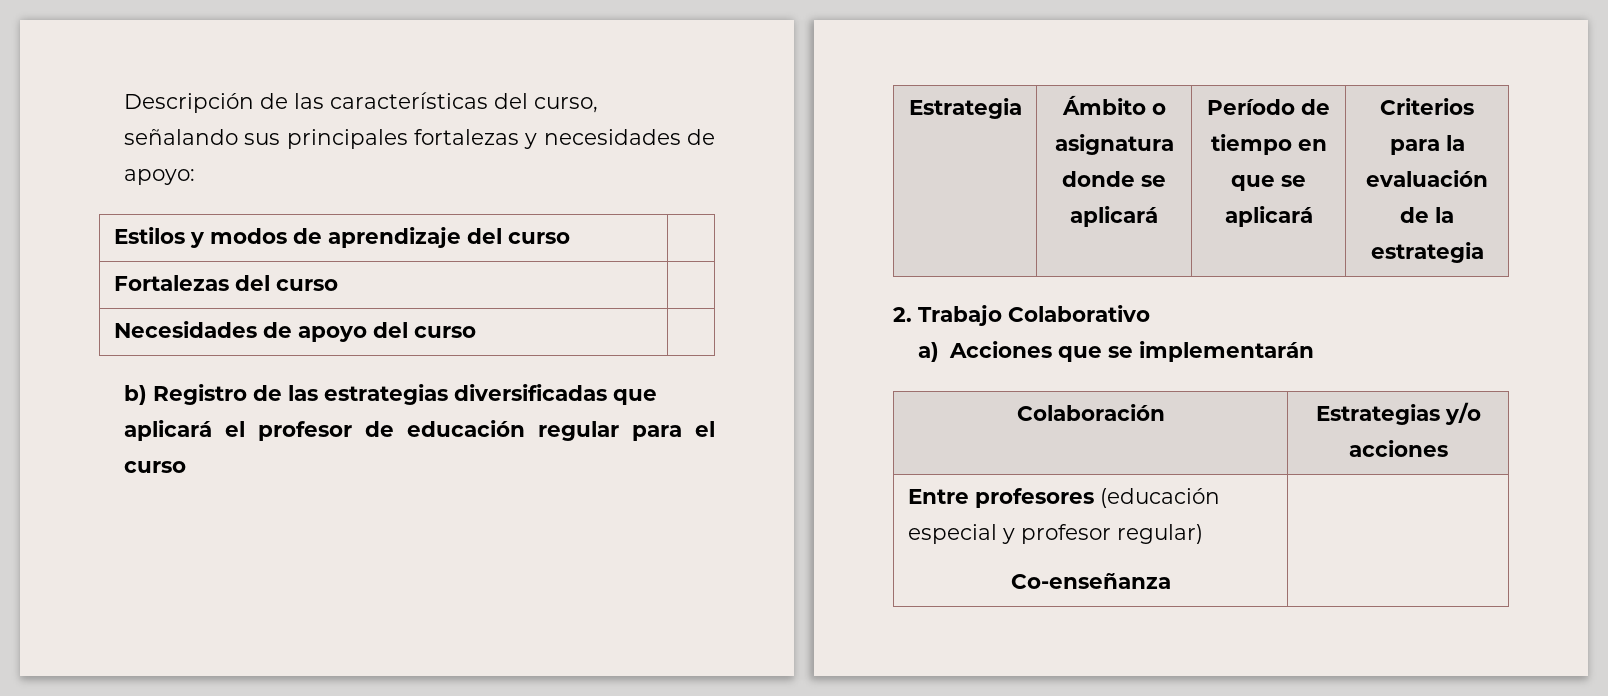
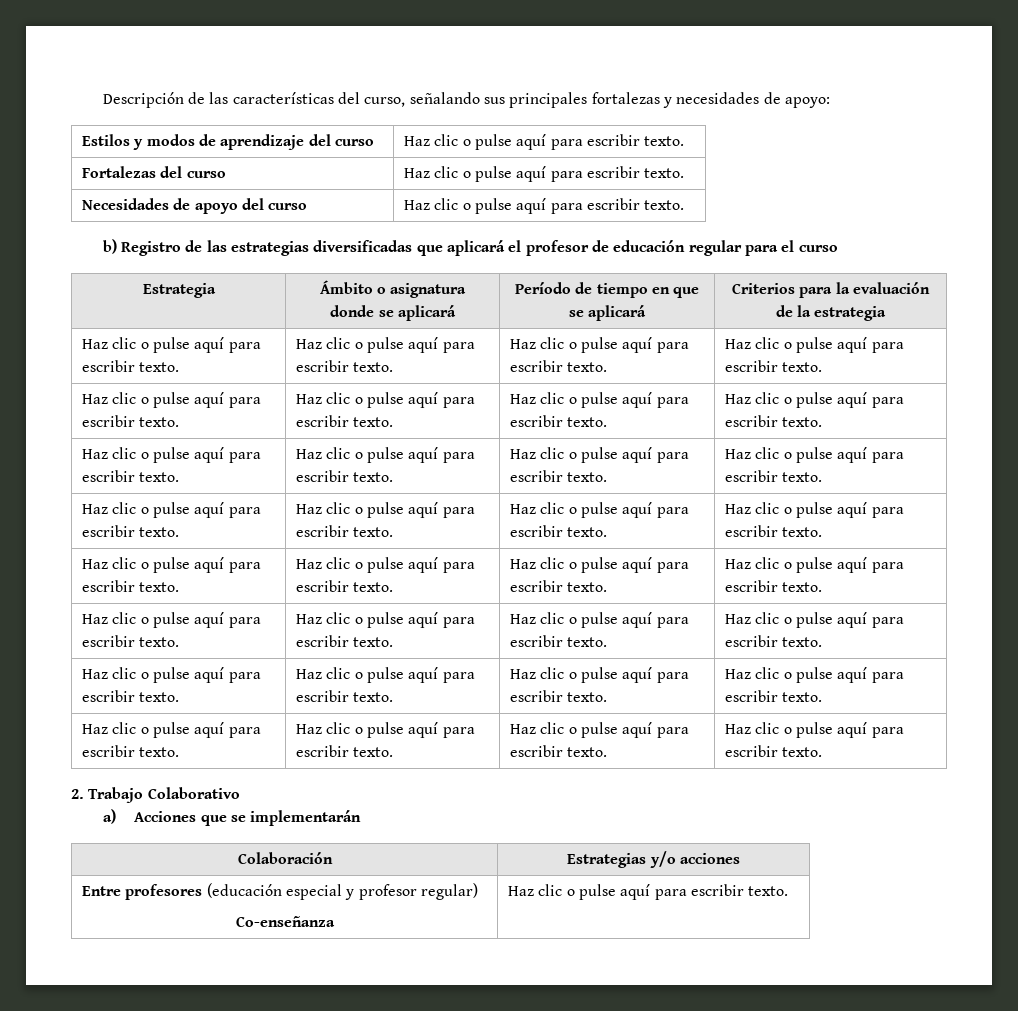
- Estilos y modos de aprendizaje del curso |
- Fortalezas del curso |
+ Estilos y modos de aprendizaje del curso | Haz clic o pulse aquí para escribir texto.
+ Fortalezas del curso | Haz clic o pulse aquí para escribir texto.
- Necesidades de apoyo del curso |
+ Necesidades de apoyo del curso | Haz clic o pulse aquí para escribir texto.
  Estrategia | Ámbito o asignatura donde se aplicará | Período de tiempo en que se aplicará | Criterios para la evaluación de la estrategia
+ Haz clic o pulse aquí para escribir texto. | Haz clic o pulse aquí para escribir texto. | Haz clic o pulse aquí para escribir texto. | Haz clic o pulse aquí para escribir texto.
+ Haz clic o pulse aquí para escribir texto. | Haz clic o pulse aquí para escribir texto. | Haz clic o pulse aquí para escribir texto. | Haz clic o pulse aquí para escribir texto.
+ Haz clic o pulse aquí para escribir texto. | Haz clic o pulse aquí para escribir texto. | Haz clic o pulse aquí para escribir texto. | Haz clic o pulse aquí para escribir texto.
+ Haz clic o pulse aquí para escribir texto. | Haz clic o pulse aquí para escribir texto. | Haz clic o pulse aquí para escribir texto. | Haz clic o pulse aquí para escribir texto.
+ Haz clic o pulse aquí para escribir texto. | Haz clic o pulse aquí para escribir texto. | Haz clic o pulse aquí para escribir texto. | Haz clic o pulse aquí para escribir texto.
+ Haz clic o pulse aquí para escribir texto. | Haz clic o pulse aquí para escribir texto. | Haz clic o pulse aquí para escribir texto. | Haz clic o pulse aquí para escribir texto.
+ Haz clic o pulse aquí para escribir texto. | Haz clic o pulse aquí para escribir texto. | Haz clic o pulse aquí para escribir texto. | Haz clic o pulse aquí para escribir texto.
+ Haz clic o pulse aquí para escribir texto. | Haz clic o pulse aquí para escribir texto. | Haz clic o pulse aquí para escribir texto. | Haz clic o pulse aquí para escribir texto.
  Entre profesores (educación especial y profesor regular)
- Co-enseñanza |
+ Co-enseñanza | Haz clic o pulse aquí para escribir texto.

